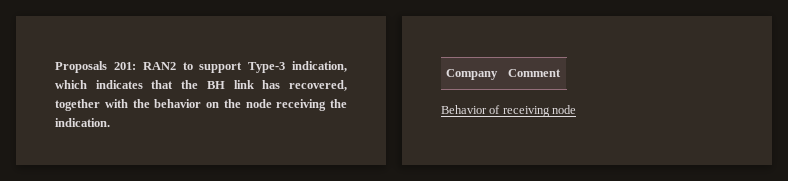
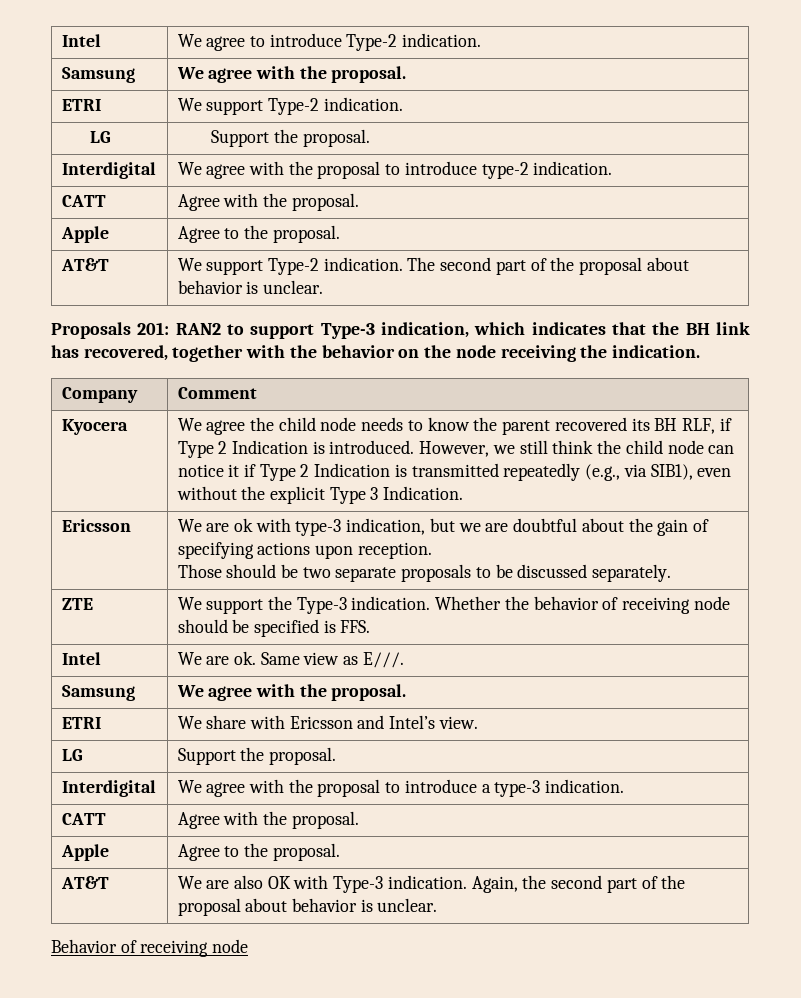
+ Intel | We agree to introduce Type-2 indication.
+ Samsung | We agree with the proposal.
+ ETRI | We support Type-2 indication.
+ LG | Support the proposal.
+ Interdigital | We agree with the proposal to introduce type-2 indication.
+ CATT | Agree with the proposal.
+ Apple | Agree to the proposal.
+ AT&T | We support Type-2 indication. The second part of the proposal about behavior is unclear.
+ Kyocera | We agree the child node needs to know the parent recovered its BH RLF, if Type 2 Indication is introduced. However, we still think the child node can notice it if Type 2 Indication is transmitted repeatedly (e.g., via SIB1), even without the explicit Type 3 Indication.
+ Ericsson | We are ok with type-3 indication, but we are doubtful about the gain of specifying actions upon reception.
+ Those should be two separate proposals to be discussed separately.
+ ZTE | We support the Type-3 indication. Whether the behavior of receiving node should be specified is FFS.
+ Intel | We are ok. Same view as E///.
+ Samsung | We agree with the proposal.
+ ETRI | We share with Ericsson and Intel’s view.
+ LG | Support the proposal.
+ Interdigital | We agree with the proposal to introduce a type-3 indication.
+ CATT | Agree with the proposal.
+ Apple | Agree to the proposal.
+ AT&T | We are also OK with Type-3 indication. Again, the second part of the proposal about behavior is unclear.

